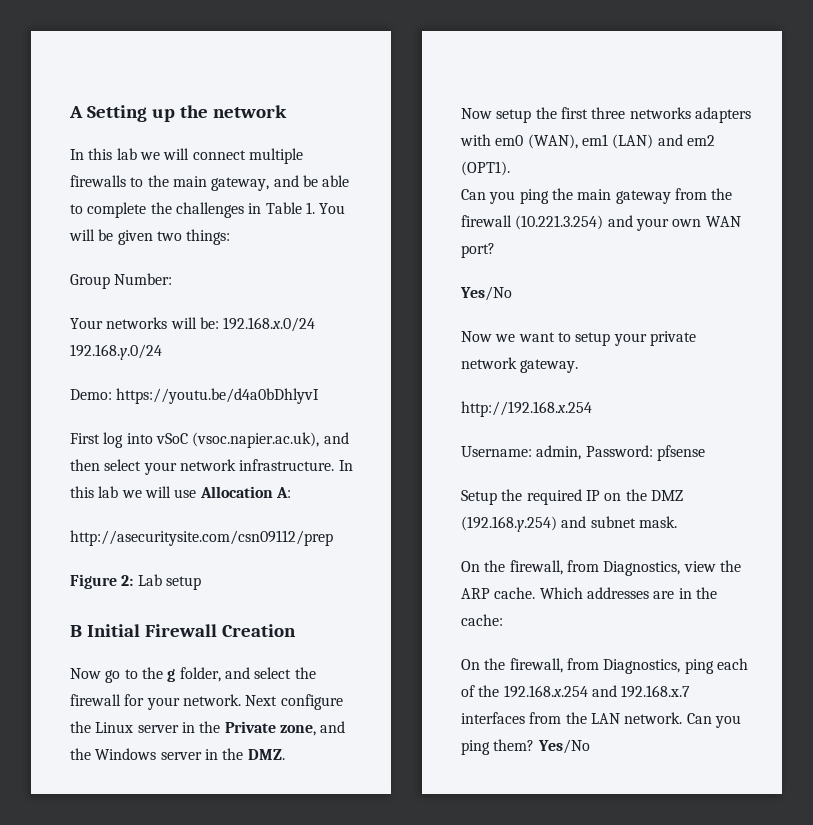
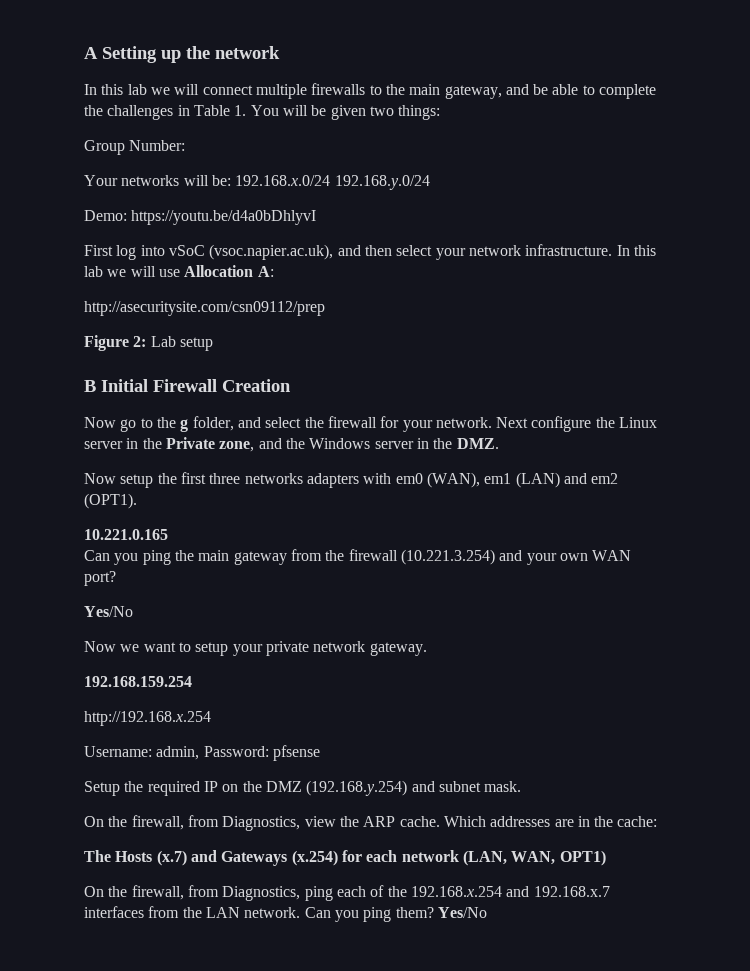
+ 10.221.0.165
+ 192.168.159.254
+ The Hosts (x.7) and Gateways (x.254) for each network (LAN, WAN, OPT1)

